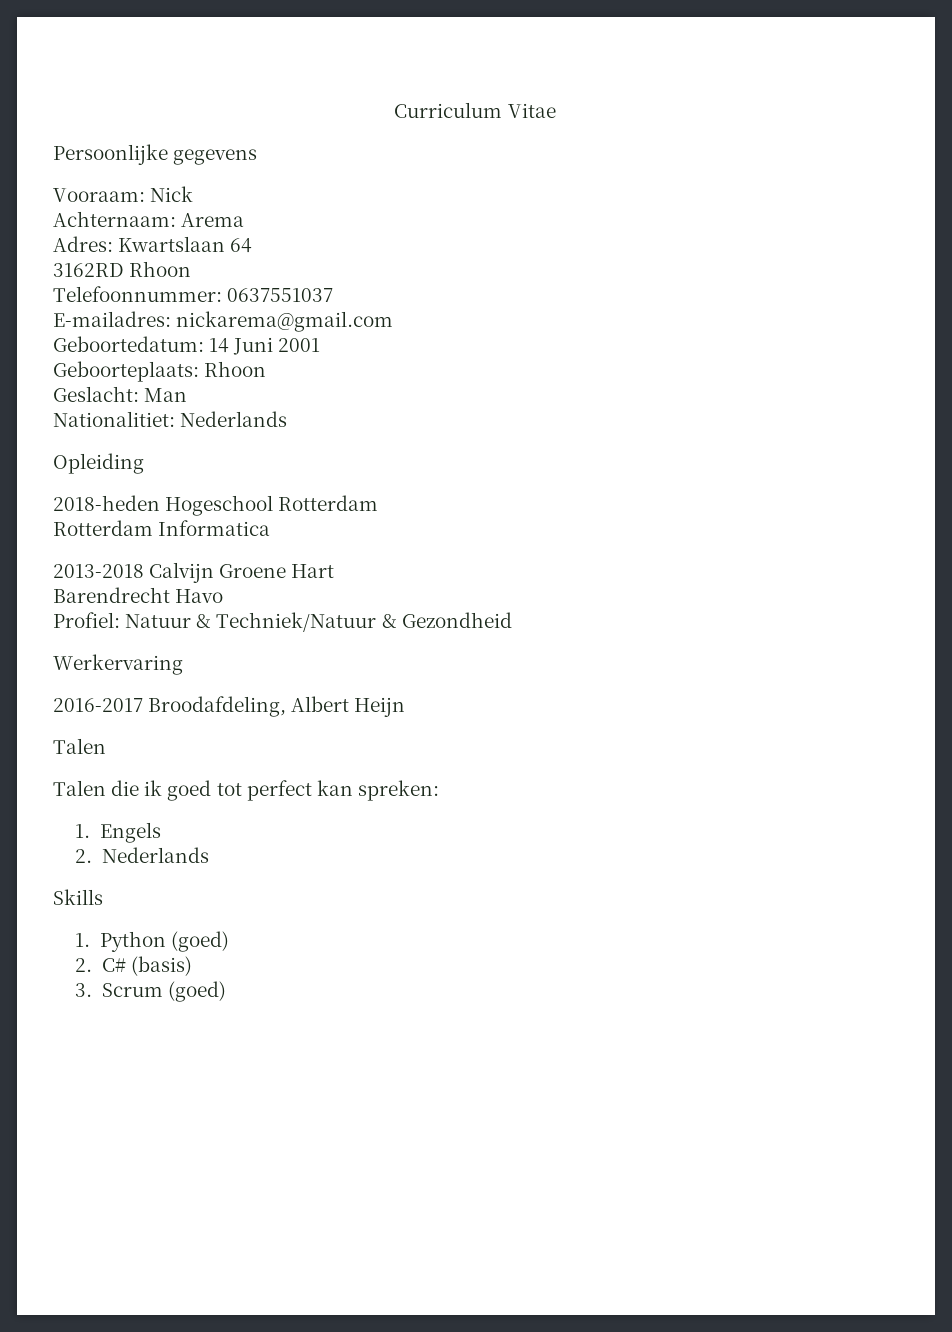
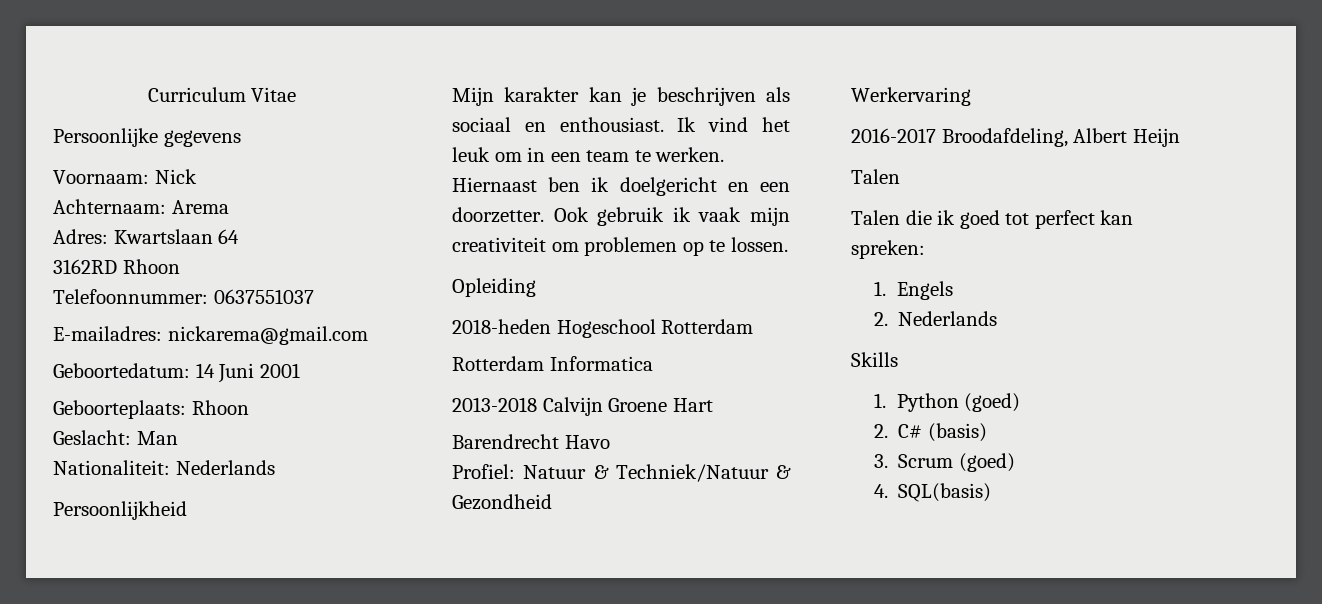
- Vooraam: Nick
+ Voornaam: Nick
- Nationalitiet: Nederlands
+ Nationaliteit: Nederlands
+ Persoonlijkheid
+ Mijn karakter kan je beschrijven als sociaal en enthousiast. Ik vind het leuk om in een team te werken. Hiernaast ben ik doelgericht en een doorzetter. Ook gebruik ik vaak mijn creativiteit om problemen op te lossen.
+ 4. SQL(basis)

